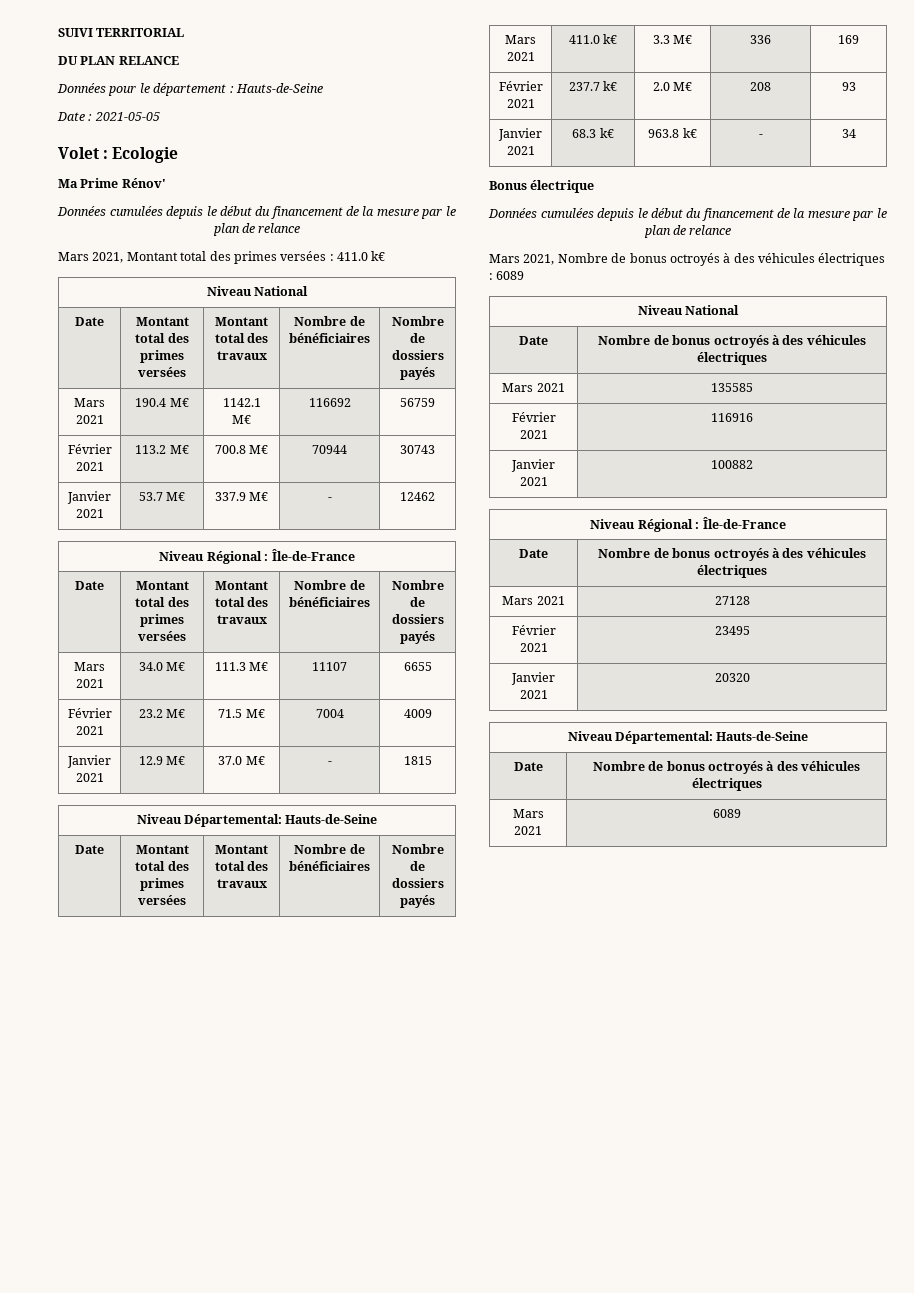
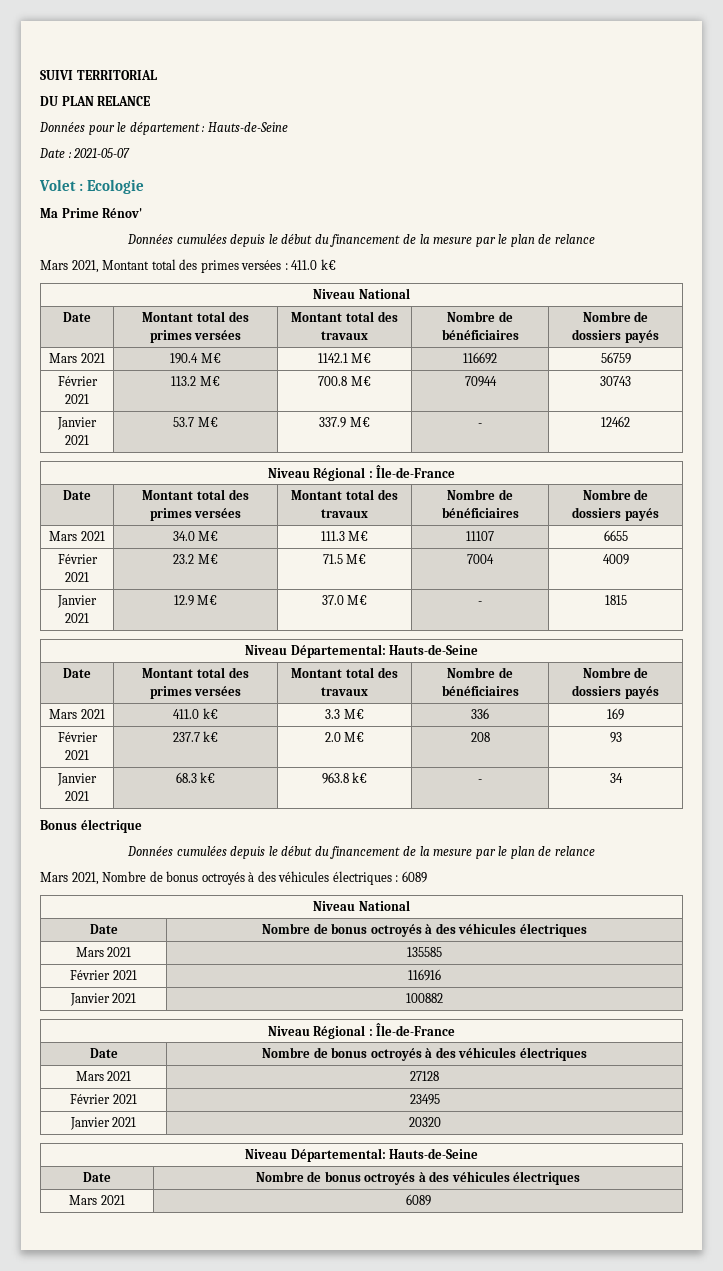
- Date : 2021-05-05
+ Date : 2021-05-07

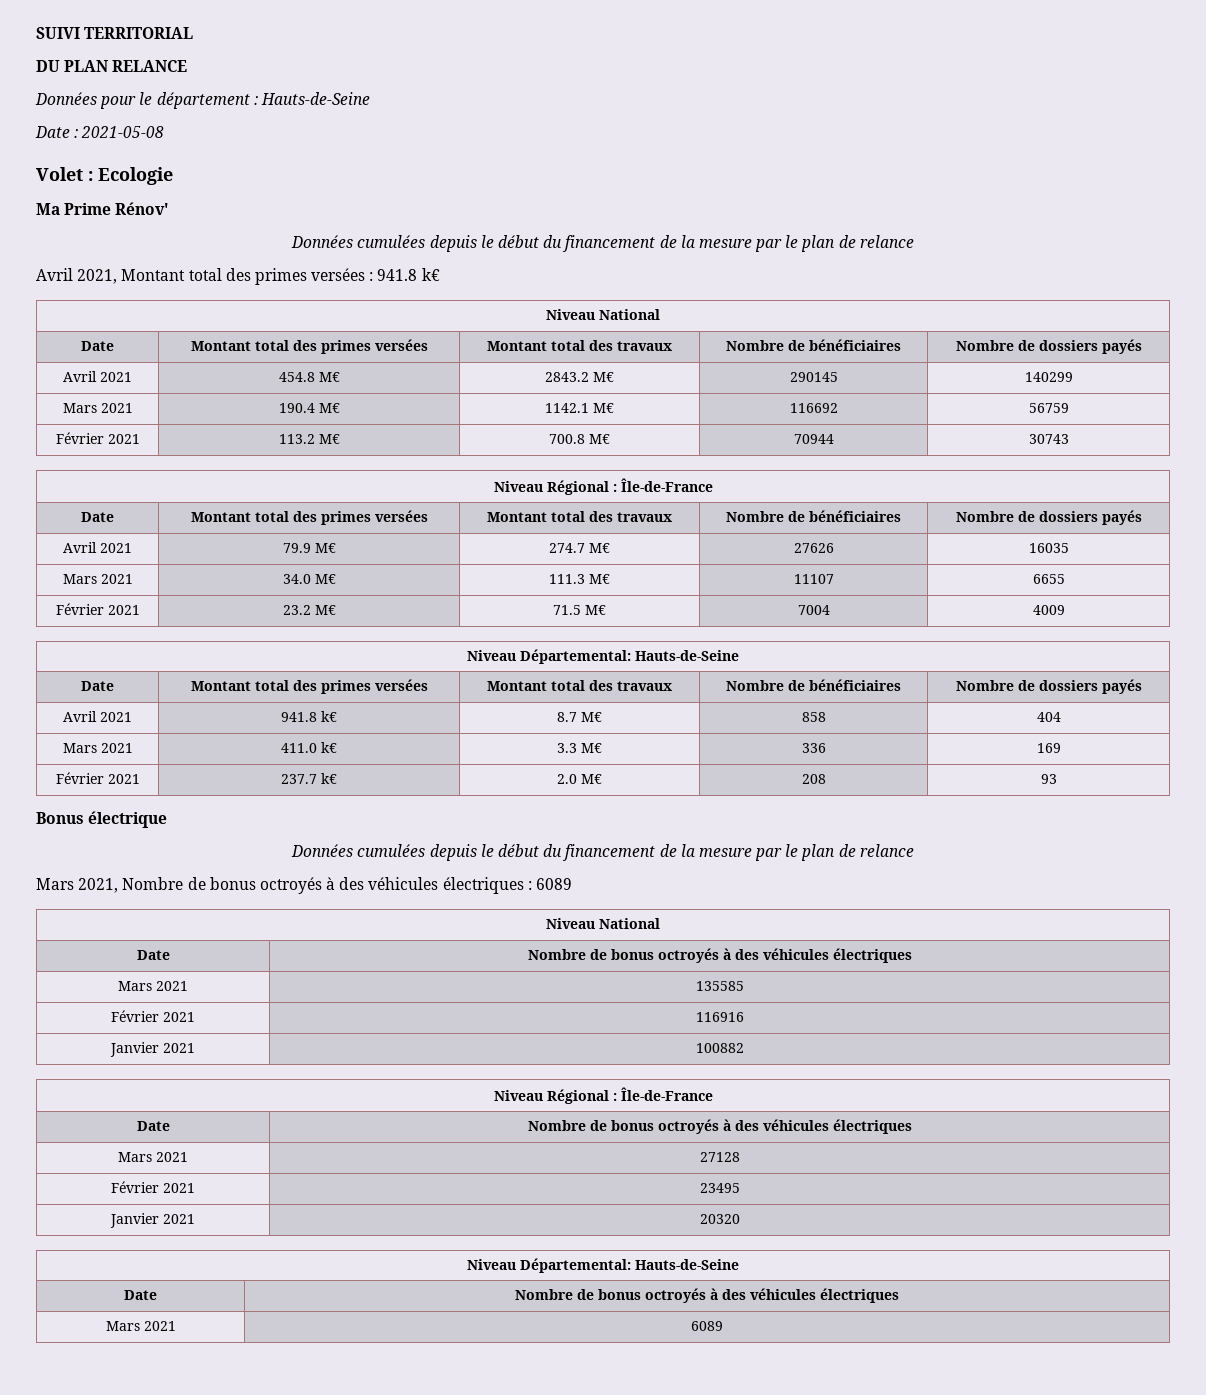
- Date : 2021-05-07
+ Date : 2021-05-08
- Mars 2021, Montant total des primes versées : 411.0 k€
+ Avril 2021, Montant total des primes versées : 941.8 k€
+ Avril 2021 | 454.8 M€ | 2843.2 M€ | 290145 | 140299
- Janvier 2021 | 53.7 M€ | 337.9 M€ | - | 12462
+ Avril 2021 | 79.9 M€ | 274.7 M€ | 27626 | 16035
- Janvier 2021 | 12.9 M€ | 37.0 M€ | - | 1815
+ Avril 2021 | 941.8 k€ | 8.7 M€ | 858 | 404
- Janvier 2021 | 68.3 k€ | 963.8 k€ | - | 34

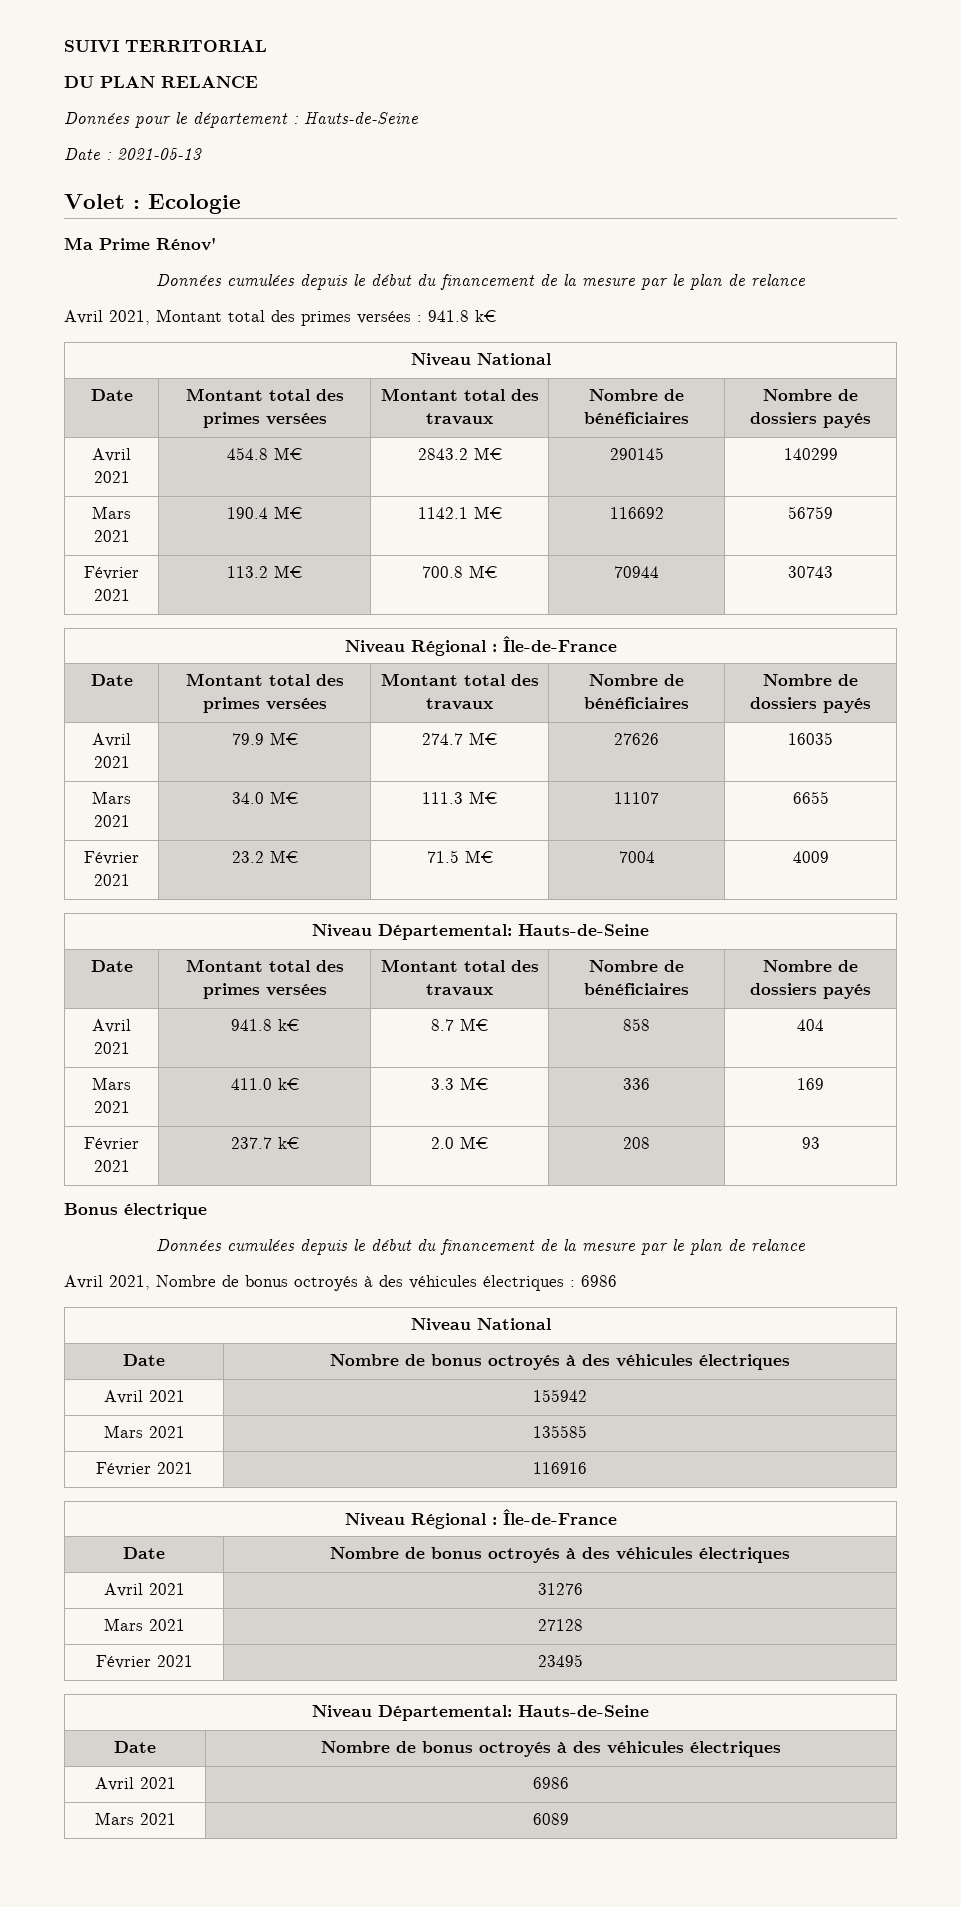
- Date : 2021-05-08
+ Date : 2021-05-13
- Mars 2021, Nombre de bonus octroyés à des véhicules électriques : 6089
+ Avril 2021, Nombre de bonus octroyés à des véhicules électriques : 6986
+ Avril 2021 | 155942
- Janvier 2021 | 100882
+ Avril 2021 | 31276
- Janvier 2021 | 20320
+ Avril 2021 | 6986

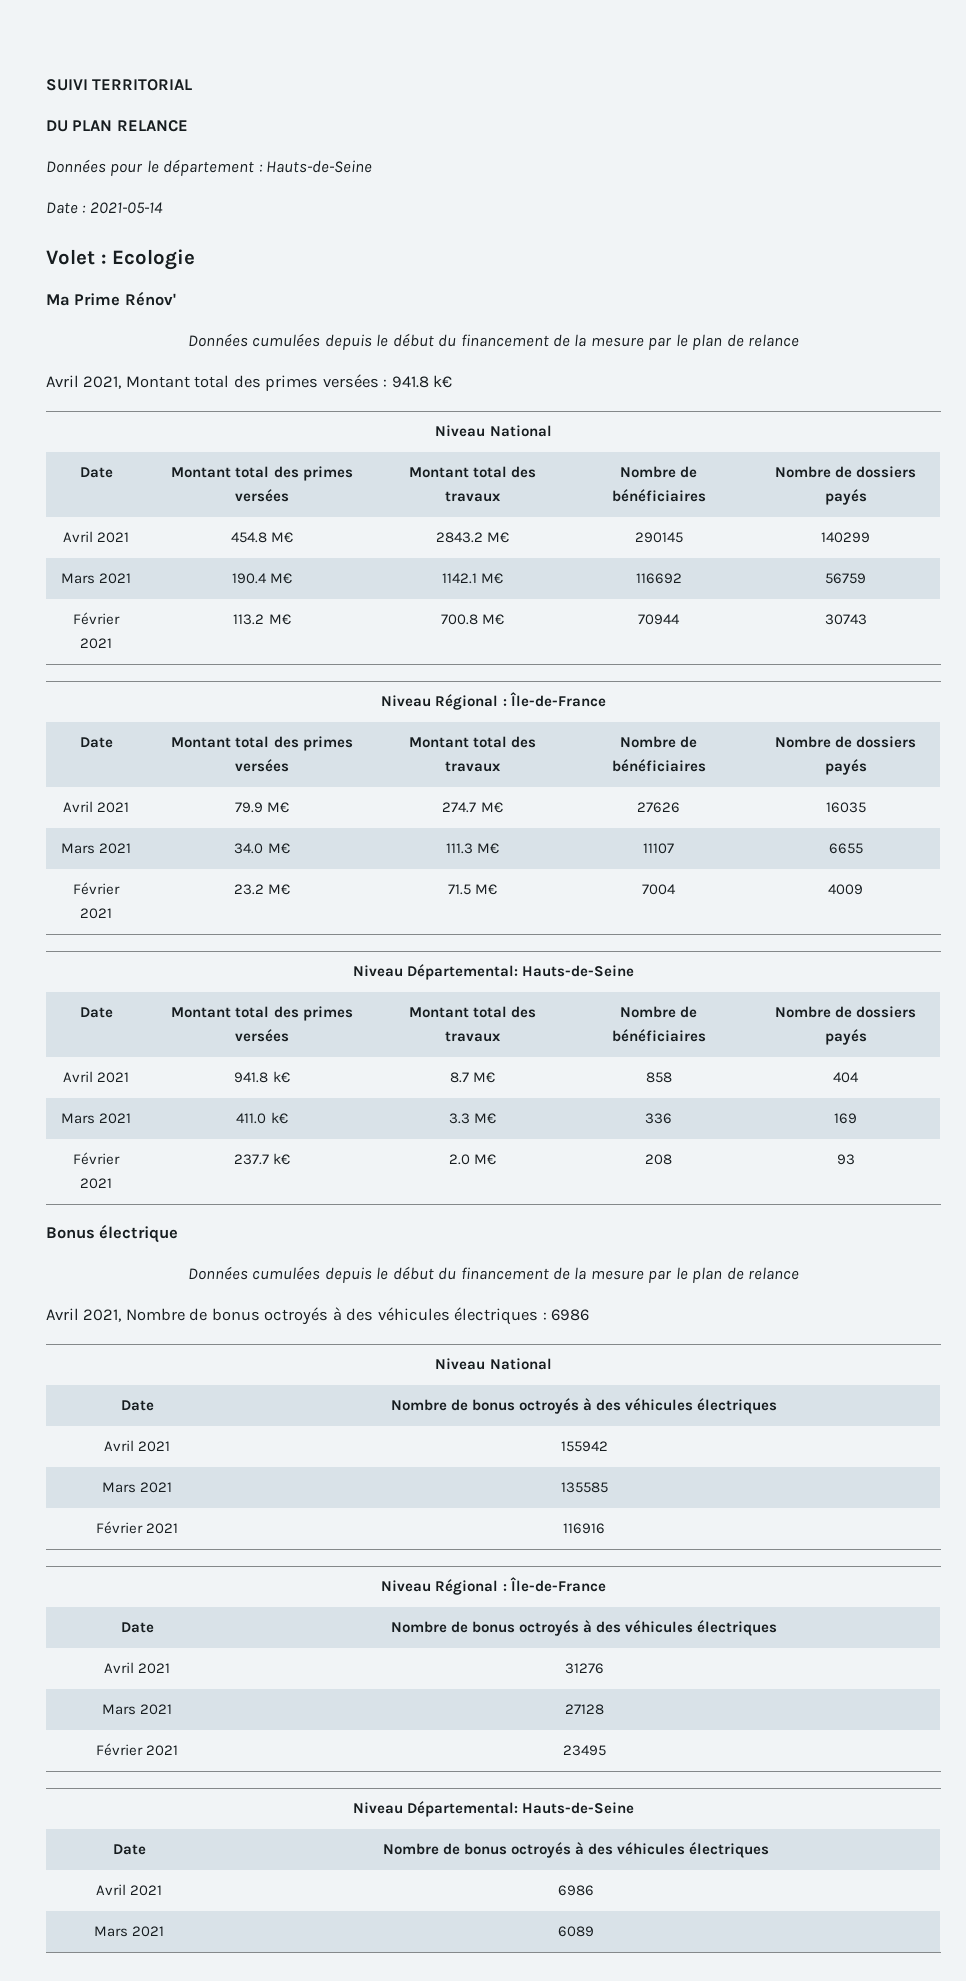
- Date : 2021-05-13
+ Date : 2021-05-14

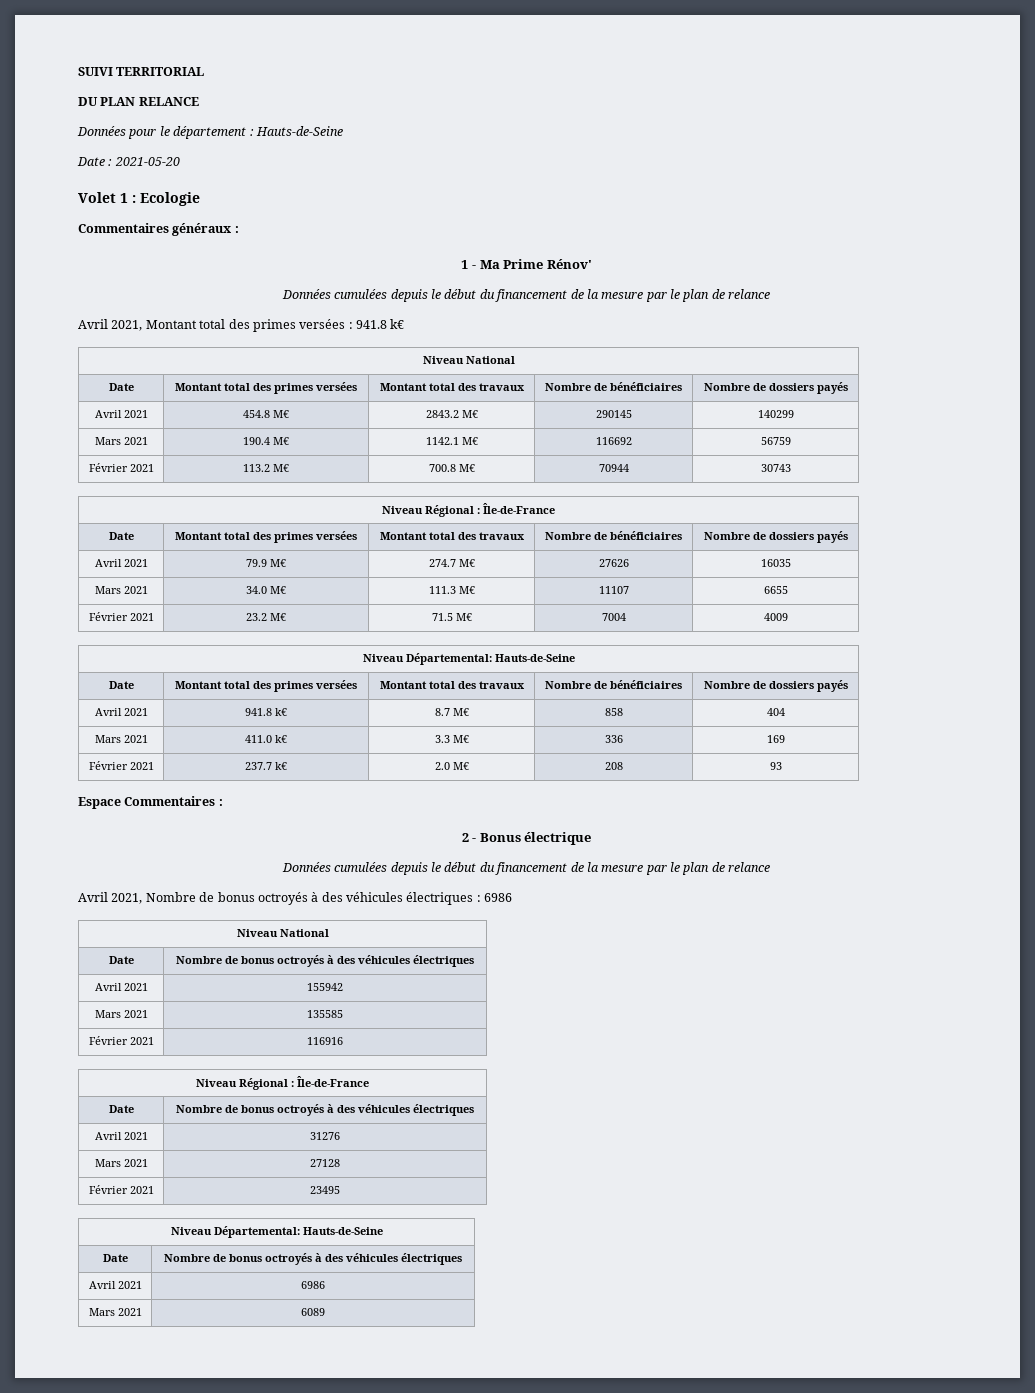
- Date : 2021-05-14
+ Date : 2021-05-20
- Volet : Ecologie
+ Volet 1 : Ecologie
- Ma Prime Rénov'
+ Commentaires généraux :
+ 1 - Ma Prime Rénov'
- Bonus électrique
+ Espace Commentaires :
+ 2 - Bonus électrique

